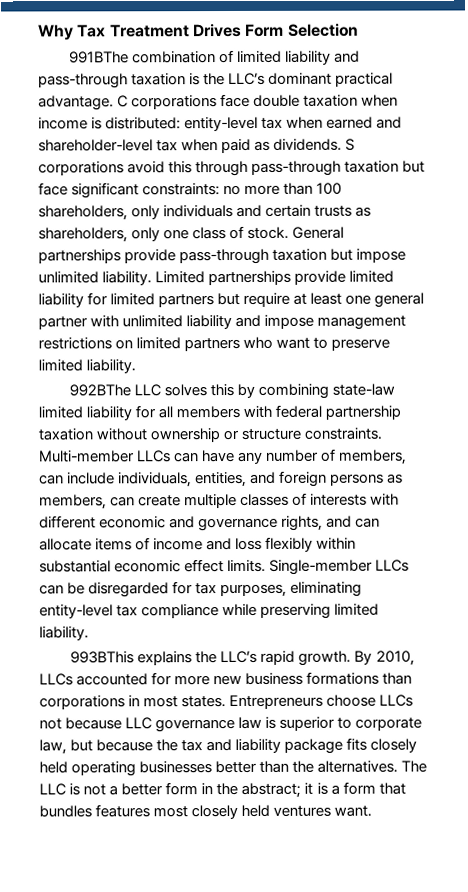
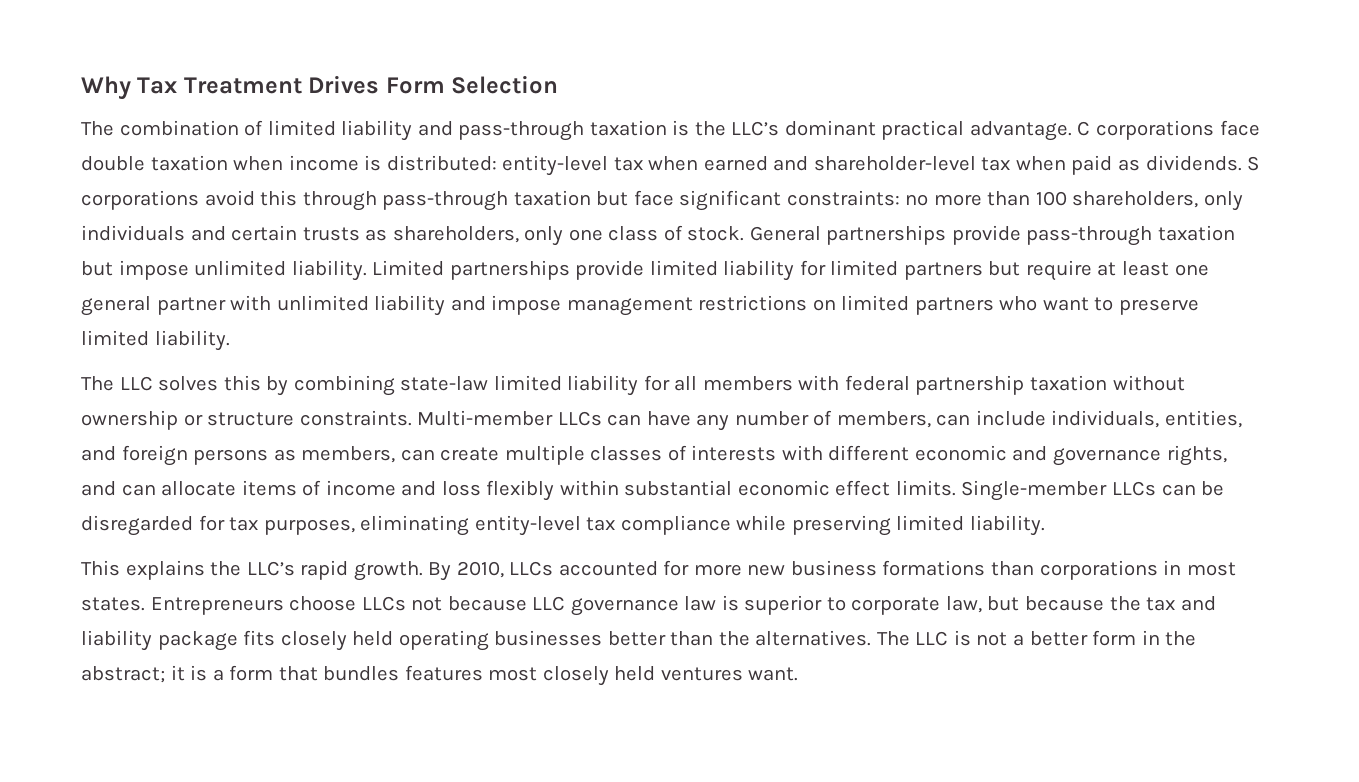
- 991BThe combination of limited liability and pass-through taxation is the LLC’s dominant practical advantage.
+ The combination of limited liability and pass-through taxation is the LLC’s dominant practical advantage.
- 992BThe LLC solves this by combining state-law limited liability for all members with federal partnership taxation without ownership or structure constraints.
+ The LLC solves this by combining state-law limited liability for all members with federal partnership taxation without ownership or structure constraints.
- 993BThis explains the LLC’s rapid growth.
+ This explains the LLC’s rapid growth.

